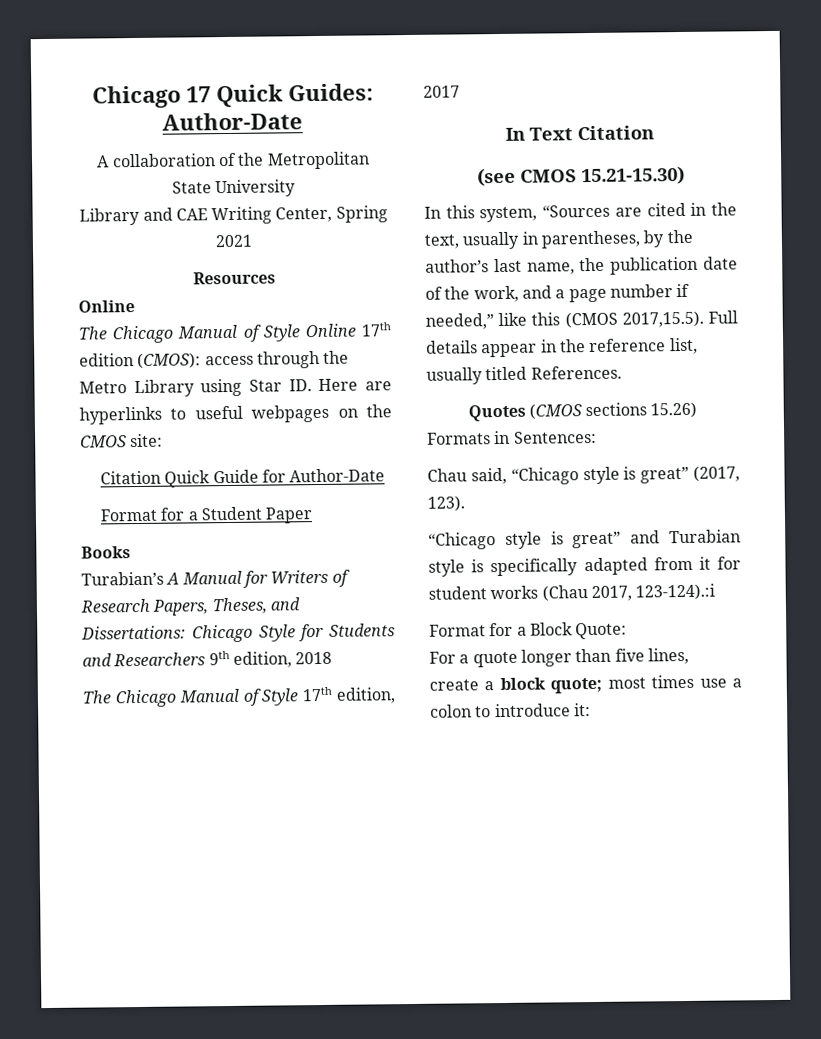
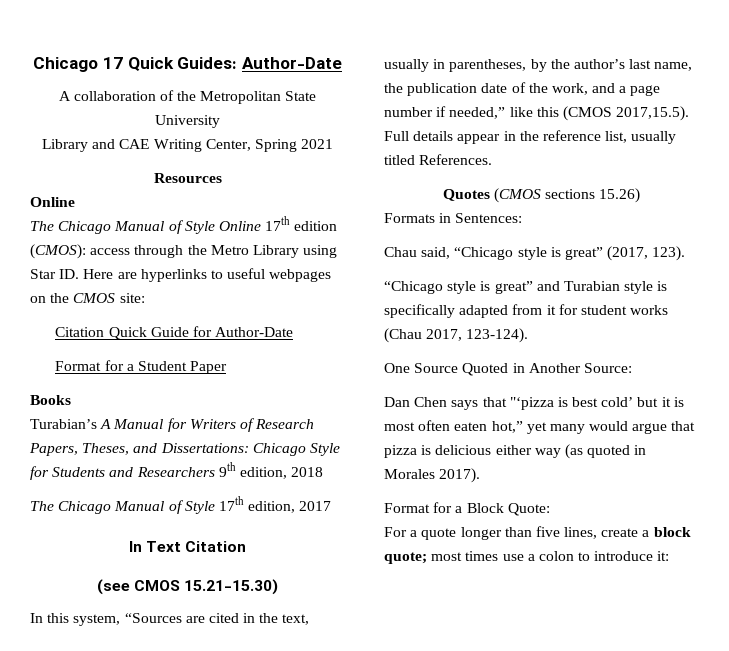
- “Chicago style is great” and Turabian style is specifically adapted from it for student works (Chau 2017, 123-124).:i
+ “Chicago style is great” and Turabian style is specifically adapted from it for student works (Chau 2017, 123-124).
+ One Source Quoted in Another Source:
+ Dan Chen says that "‘pizza is best cold’ but it is most often eaten hot,” yet many would argue that pizza is delicious either way (as quoted in Morales 2017).

